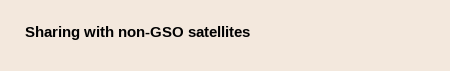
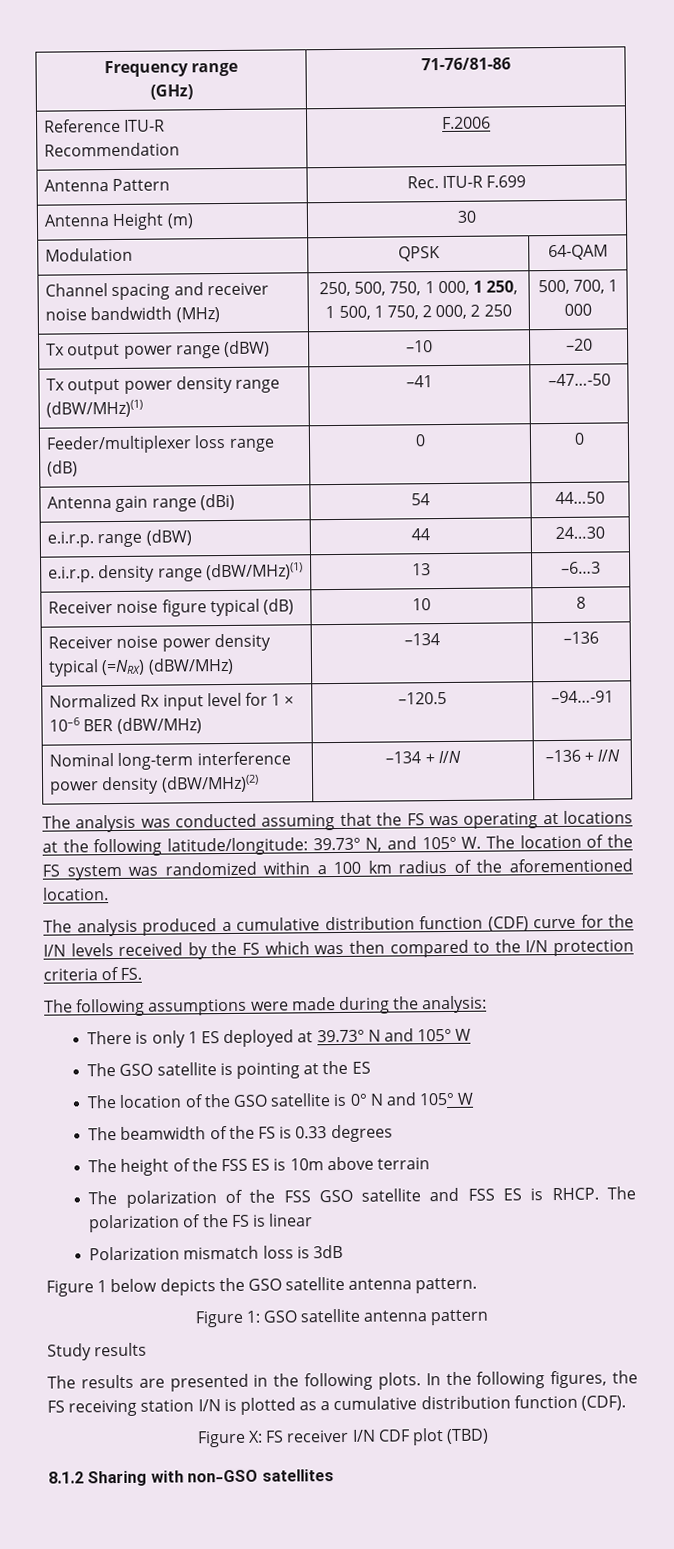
- Sharing with non-GSO satellites
+ Frequency range
+ (GHz) | 71-76/81-86
+ Reference ITU-R Recommendation | F.2006
+ Antenna Pattern | Rec. ITU-R F.699
+ Antenna Height (m) | 30
+ Modulation | QPSK | 64-QAM
+ Channel spacing and receiver noise bandwidth (MHz) | 250, 500, 750, 1 000, 1 250, 1 500, 1 750, 2 000, 2 250 | 500, 700, 1 000
+ Tx output power range (dBW) | –10 | –20
+ Tx output power density range (dBW/MHz)(1) | –41 | –47…-50
+ Feeder/multiplexer loss range (dB) | 0 | 0
+ Antenna gain range (dBi) | 54 | 44…50
+ e.i.r.p. range (dBW) | 44 | 24…30
+ e.i.r.p. density range (dBW/MHz)(1) | 13 | –6…3
+ Receiver noise figure typical (dB) | 10 | 8
+ Receiver noise power density typical (=NRX) (dBW/MHz) | –134 | –136
+ Normalized Rx input level for 1 × 10–6 BER (dBW/MHz) | –120.5 | –94…-91
+ Nominal long-term interference power density (dBW/MHz)(2) | –134 + I/N | –136 + I/N
+ The analysis was conducted assuming that the FS was operating at locations at the following latitude/longitude: 39.73° N, and 105° W. The location of the FS system was randomized within a 100 km radius of the aforementioned location.
+ The analysis produced a cumulative distribution function (CDF) curve for the I/N levels received by the FS which was then compared to the I/N protection criteria of FS.
+ The following assumptions were made during the analysis:
+ There is only 1 ES deployed at 39.73° N and 105° W
+ The GSO satellite is pointing at the ES
+ The location of the GSO satellite is 0° N and 105° W
+ The beamwidth of the FS is 0.33 degrees
+ The height of the FSS ES is 10m above terrain
+ The polarization of the FSS GSO satellite and FSS ES is RHCP. The polarization of the FS is linear
+ Polarization mismatch loss is 3dB
+ Figure 1 below depicts the GSO satellite antenna pattern.
+ Figure 1: GSO satellite antenna pattern
+ Study results
+ The results are presented in the following plots. In the following figures, the FS receiving station I/N is plotted as a cumulative distribution function (CDF).
+ Figure X: FS receiver I/N CDF plot (TBD)
+ 8.1.2 Sharing with non-GSO satellites

